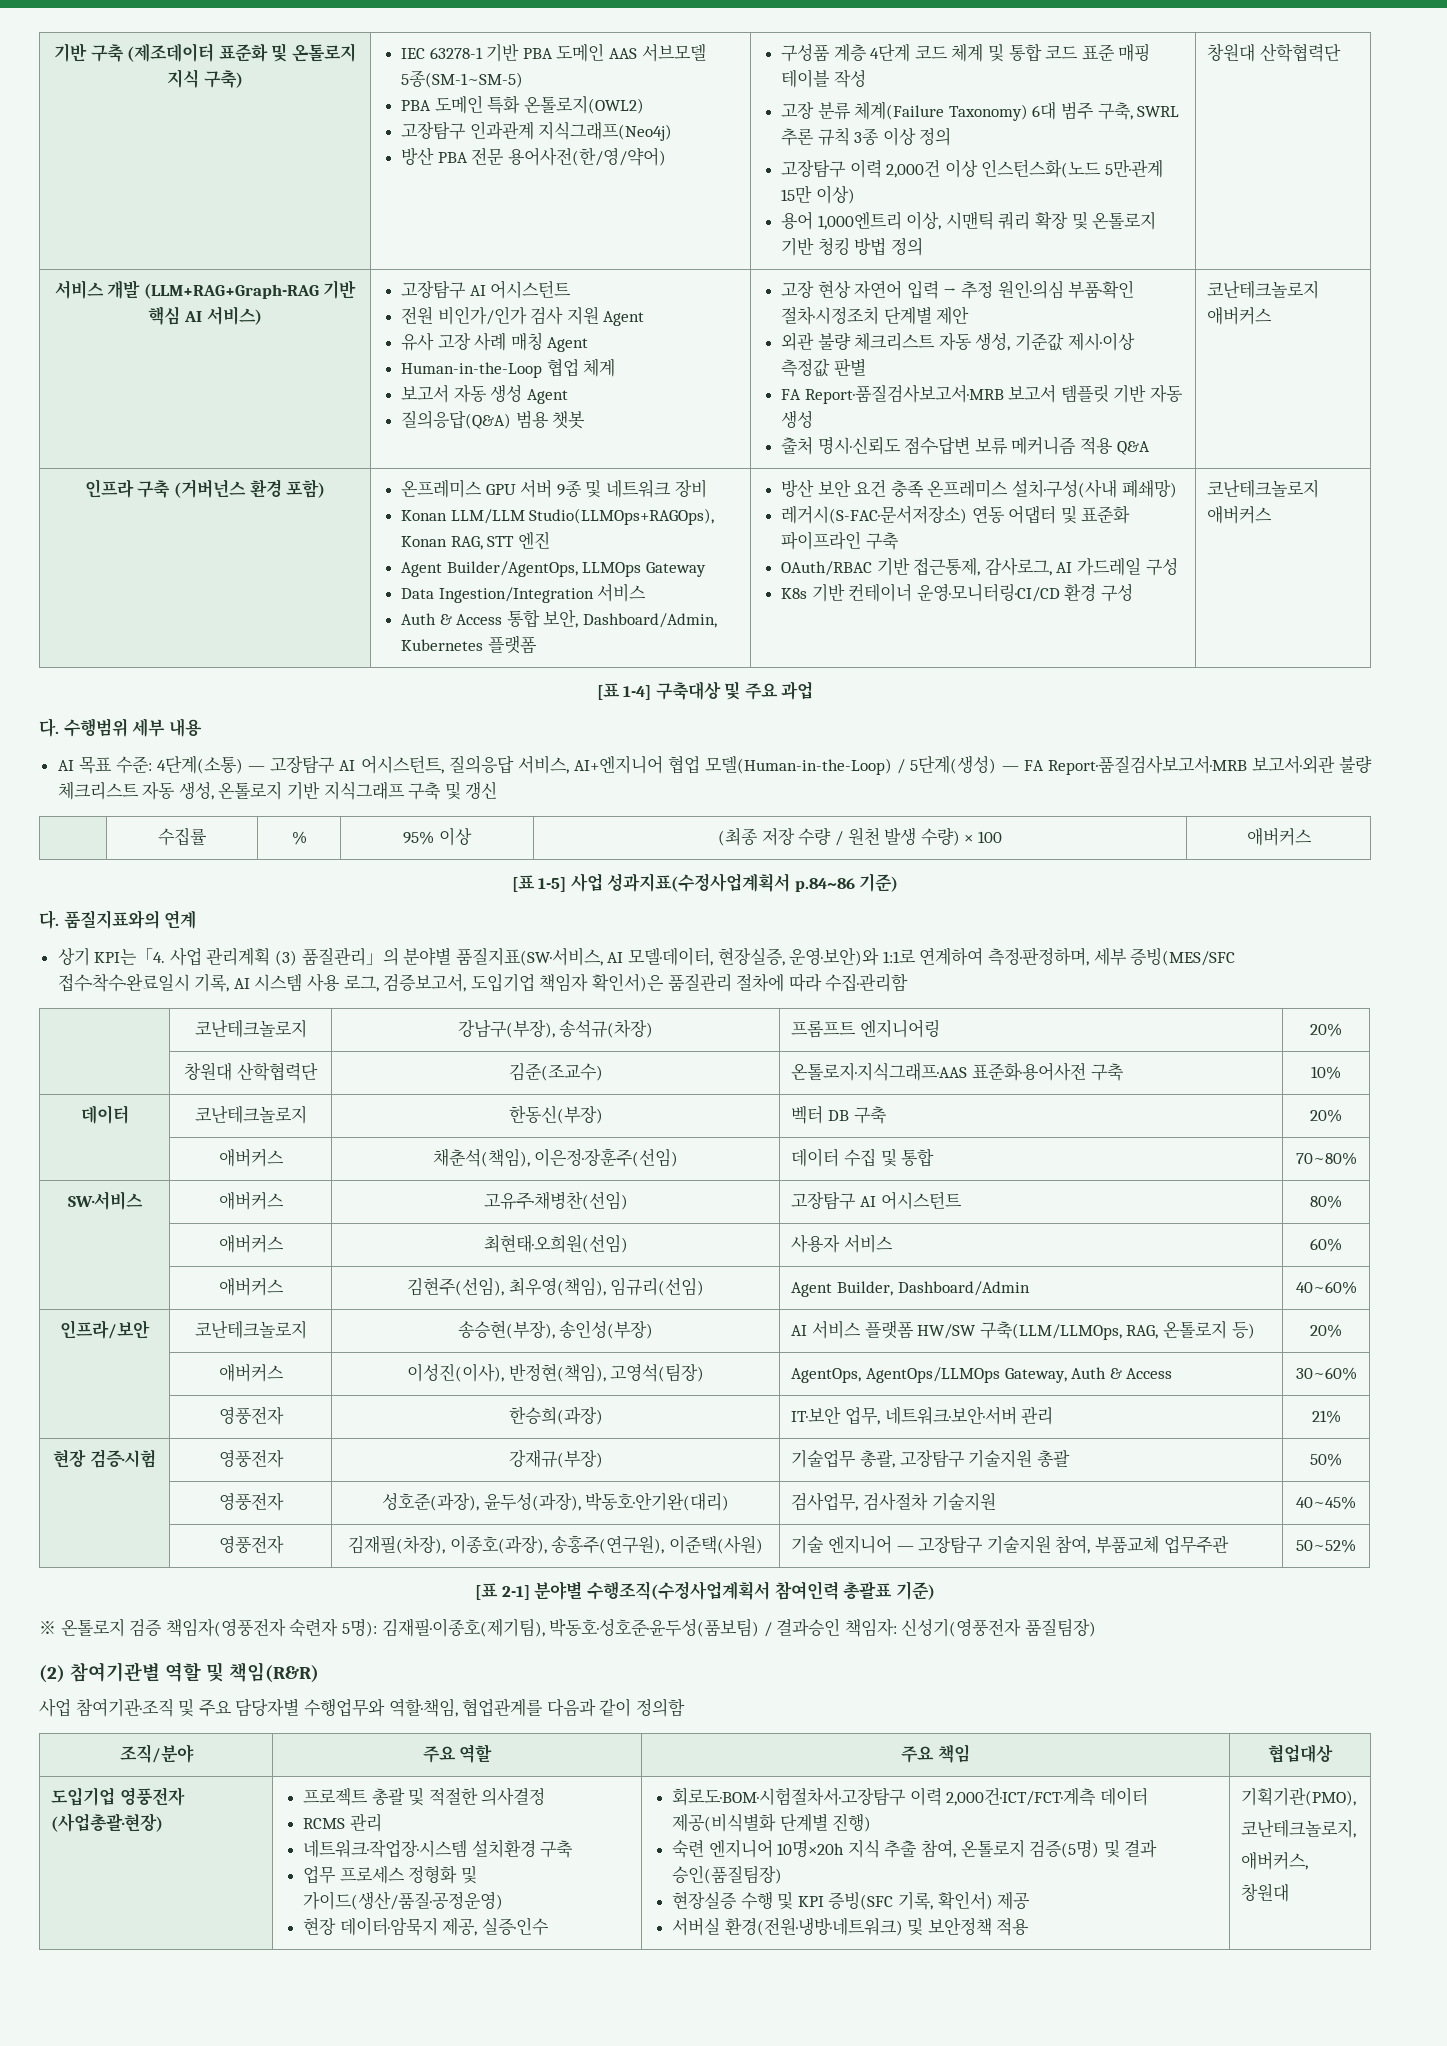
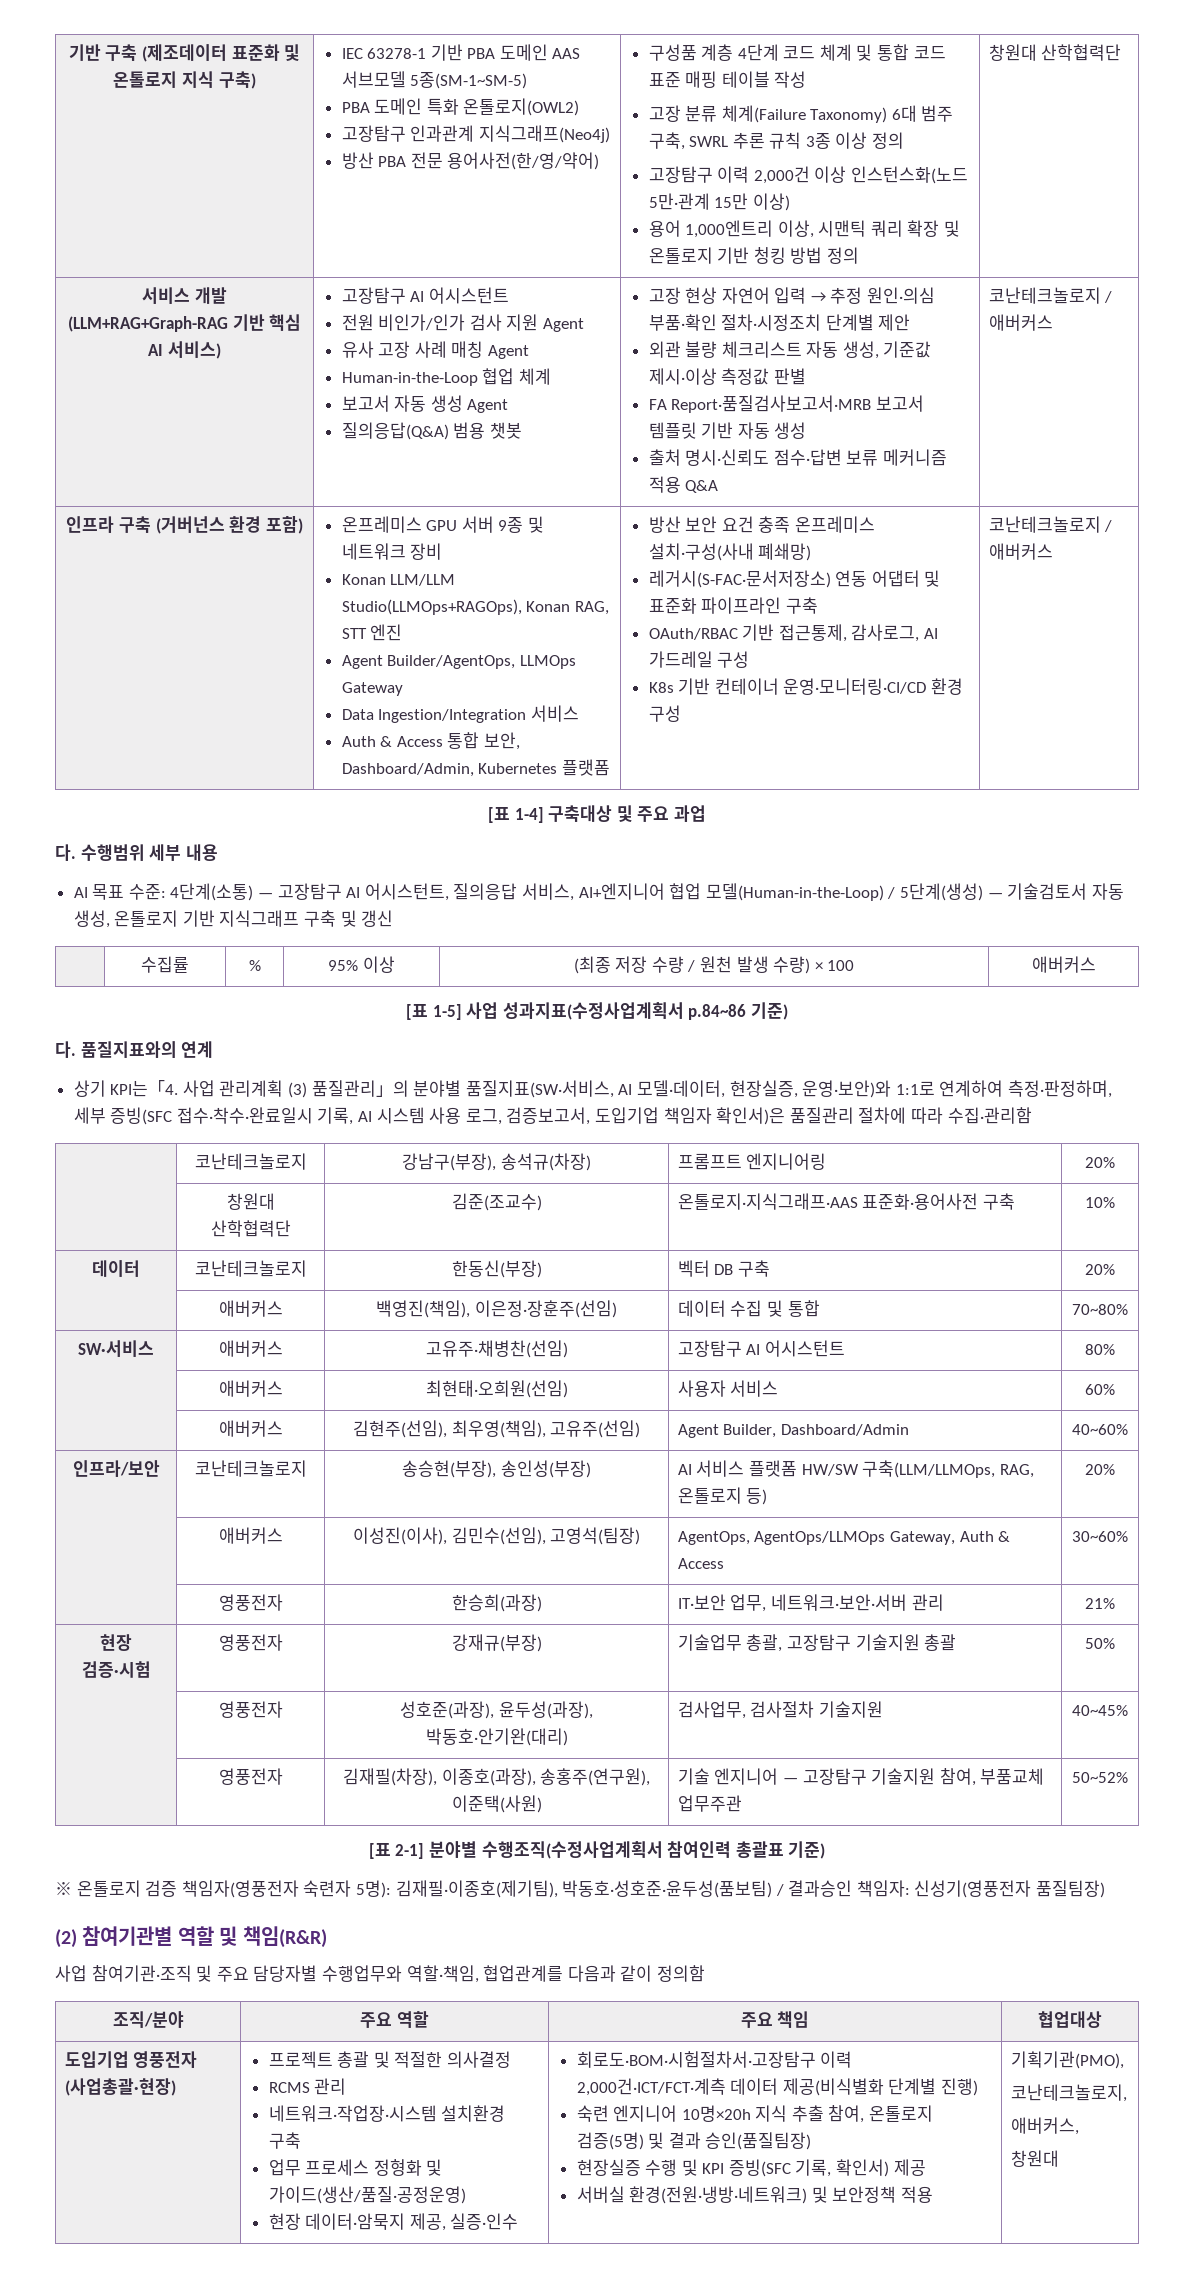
- 출처 명시·신뢰도 점수·답변 보류 메커니즘 적용 Q&A | 코난테크놀로지 애버커스
+ 출처 명시·신뢰도 점수·답변 보류 메커니즘 적용 Q&A | 코난테크놀로지 / 애버커스
- K8s 기반 컨테이너 운영·모니터링·CI/CD 환경 구성 | 코난테크놀로지 애버커스
+ K8s 기반 컨테이너 운영·모니터링·CI/CD 환경 구성 | 코난테크놀로지 / 애버커스
- AI 목표 수준: 4단계(소통) — 고장탐구 AI 어시스턴트, 질의응답 서비스, AI+엔지니어 협업 모델(Human-in-the-Loop) / 5단계(생성) — FA Report·품질검사보고서·MRB 보고서·외관 불량 체크리스트 자동 생성, 온톨로지 기반 지식그래프 구축 및 갱신
+ AI 목표 수준: 4단계(소통) — 고장탐구 AI 어시스턴트, 질의응답 서비스, AI+엔지니어 협업 모델(Human-in-the-Loop) / 5단계(생성) — 기술검토서 자동 생성, 온톨로지 기반 지식그래프 구축 및 갱신
- 상기 KPI는「4. 사업 관리계획 (3) 품질관리」의 분야별 품질지표(SW·서비스, AI 모델·데이터, 현장실증, 운영·보안)와 1:1로 연계하여 측정·판정하며, 세부 증빙(MES/SFC 접수·착수·완료일시 기록, AI 시스템 사용 로그, 검증보고서, 도입기업 책임자 확인서)은 품질관리 절차에 따라 수집·관리함
+ 상기 KPI는「4. 사업 관리계획 (3) 품질관리」의 분야별 품질지표(SW·서비스, AI 모델·데이터, 현장실증, 운영·보안)와 1:1로 연계하여 측정·판정하며, 세부 증빙(SFC 접수·착수·완료일시 기록, AI 시스템 사용 로그, 검증보고서, 도입기업 책임자 확인서)은 품질관리 절차에 따라 수집·관리함
- | 애버커스 | 채춘석(책임), 이은정·장훈주(선임) | 데이터 수집 및 통합 | 70~80%
+ | 애버커스 | 백영진(책임), 이은정·장훈주(선임) | 데이터 수집 및 통합 | 70~80%
- | 애버커스 | 김현주(선임), 최우영(책임), 임규리(선임) | Agent Builder, Dashboard/Admin | 40~60%
+ | 애버커스 | 김현주(선임), 최우영(책임), 고유주(선임) | Agent Builder, Dashboard/Admin | 40~60%
- | 애버커스 | 이성진(이사), 반정현(책임), 고영석(팀장) | AgentOps, AgentOps/LLMOps Gateway, Auth & Access | 30~60%
+ | 애버커스 | 이성진(이사), 김민수(선임), 고영석(팀장) | AgentOps, AgentOps/LLMOps Gateway, Auth & Access | 30~60%

